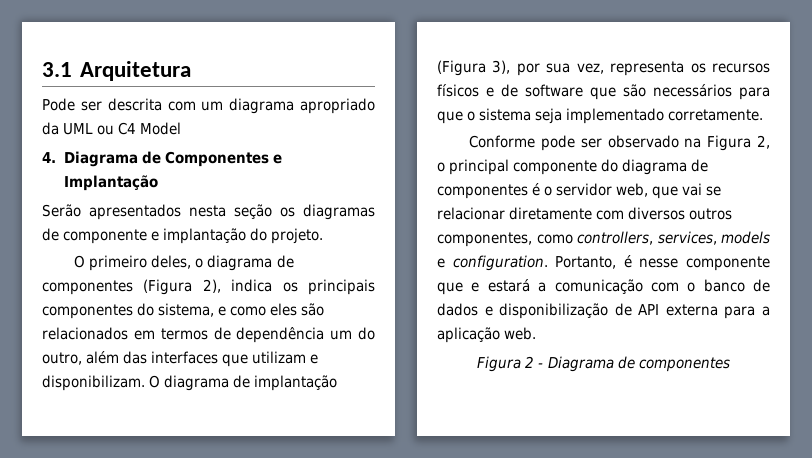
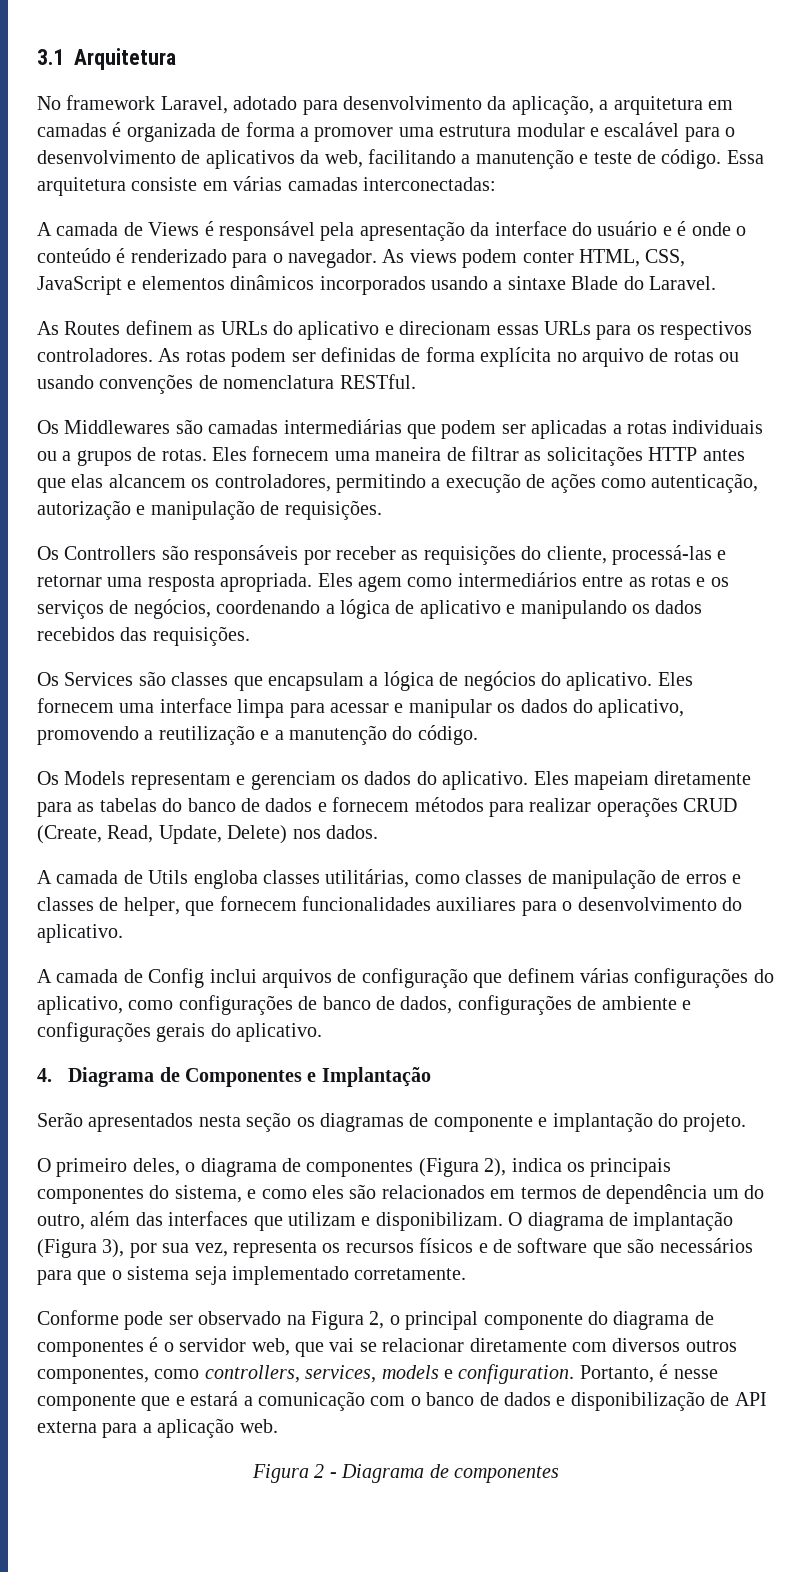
- Pode ser descrita com um diagrama apropriado da UML ou C4 Model
+ No framework Laravel, adotado para desenvolvimento da aplicação, a arquitetura em camadas é organizada de forma a promover uma estrutura modular e escalável para o desenvolvimento de aplicativos da web, facilitando a manutenção e teste de código. Essa arquitetura consiste em várias camadas interconectadas:
+ A camada de Views é responsável pela apresentação da interface do usuário e é onde o conteúdo é renderizado para o navegador. As views podem conter HTML, CSS, JavaScript e elementos dinâmicos incorporados usando a sintaxe Blade do Laravel.
+ As Routes definem as URLs do aplicativo e direcionam essas URLs para os respectivos controladores. As rotas podem ser definidas de forma explícita no arquivo de rotas ou usando convenções de nomenclatura RESTful.
+ Os Middlewares são camadas intermediárias que podem ser aplicadas a rotas individuais ou a grupos de rotas. Eles fornecem uma maneira de filtrar as solicitações HTTP antes que elas alcancem os controladores, permitindo a execução de ações como autenticação, autorização e manipulação de requisições.
+ Os Controllers são responsáveis por receber as requisições do cliente, processá-las e retornar uma resposta apropriada. Eles agem como intermediários entre as rotas e os serviços de negócios, coordenando a lógica de aplicativo e manipulando os dados recebidos das requisições.
+ Os Services são classes que encapsulam a lógica de negócios do aplicativo. Eles fornecem uma interface limpa para acessar e manipular os dados do aplicativo, promovendo a reutilização e a manutenção do código.
+ Os Models representam e gerenciam os dados do aplicativo. Eles mapeiam diretamente para as tabelas do banco de dados e fornecem métodos para realizar operações CRUD (Create, Read, Update, Delete) nos dados.
+ A camada de Utils engloba classes utilitárias, como classes de manipulação de erros e classes de helper, que fornecem funcionalidades auxiliares para o desenvolvimento do aplicativo.
+ A camada de Config inclui arquivos de configuração que definem várias configurações do aplicativo, como configurações de banco de dados, configurações de ambiente e configurações gerais do aplicativo.

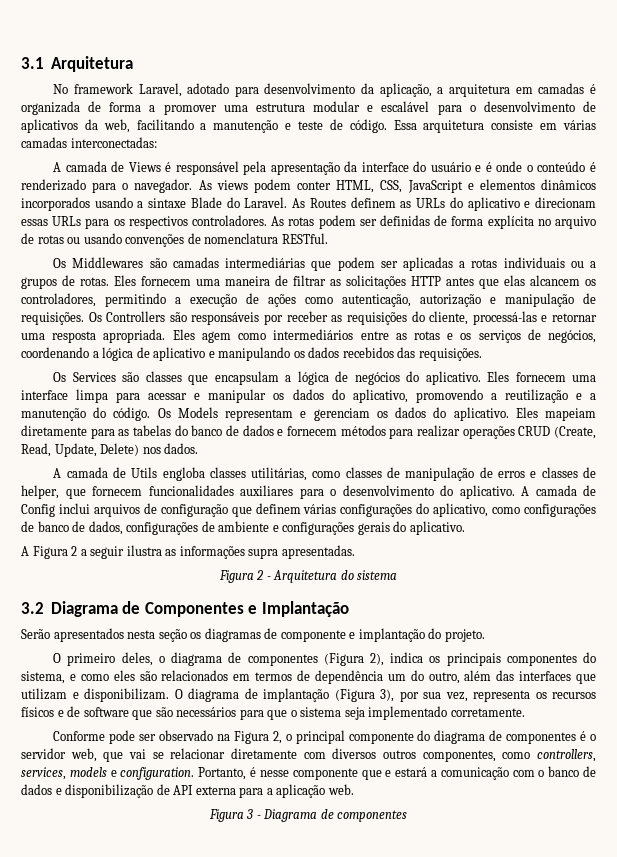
- As views podem conter HTML, CSS, JavaScript e elementos dinâmicos incorporados usando a sintaxe Blade do Laravel.
- As Routes definem as URLs do aplicativo e direcionam essas URLs para os respectivos controladores.
+ As views podem conter HTML, CSS, JavaScript e elementos dinâmicos incorporados usando a sintaxe Blade do Laravel. As Routes definem as URLs do aplicativo e direcionam essas URLs para os respectivos controladores.
- Eles fornecem uma maneira de filtrar as solicitações HTTP antes que elas alcancem os controladores, permitindo a execução de ações como autenticação, autorização e manipulação de requisições.
- Os Controllers são responsáveis por receber as requisições do cliente, processá-las e retornar uma resposta apropriada.
+ Eles fornecem uma maneira de filtrar as solicitações HTTP antes que elas alcancem os controladores, permitindo a execução de ações como autenticação, autorização e manipulação de requisições. Os Controllers são responsáveis por receber as requisições do cliente, processá-las e retornar uma resposta apropriada.
- Eles fornecem uma interface limpa para acessar e manipular os dados do aplicativo, promovendo a reutilização e a manutenção do código.
- Os Models representam e gerenciam os dados do aplicativo.
+ Eles fornecem uma interface limpa para acessar e manipular os dados do aplicativo, promovendo a reutilização e a manutenção do código. Os Models representam e gerenciam os dados do aplicativo.
- A camada de Utils engloba classes utilitárias, como classes de manipulação de erros e classes de helper, que fornecem funcionalidades auxiliares para o desenvolvimento do aplicativo.
- A camada de Config inclui arquivos de configuração que definem várias configurações do aplicativo, como configurações de banco de dados, configurações de ambiente e configurações gerais do aplicativo.
+ A camada de Utils engloba classes utilitárias, como classes de manipulação de erros e classes de helper, que fornecem funcionalidades auxiliares para o desenvolvimento do aplicativo. A camada de Config inclui arquivos de configuração que definem várias configurações do aplicativo, como configurações de banco de dados, configurações de ambiente e configurações gerais do aplicativo.
- 4. Diagrama de Componentes e Implantação
+ A Figura 2 a seguir ilustra as informações supra apresentadas.
+ Figura 2 - Arquitetura do sistema
+ 3.2 Diagrama de Componentes e Implantação
- Figura 2 - Diagrama de componentes
+ Figura 3 - Diagrama de componentes

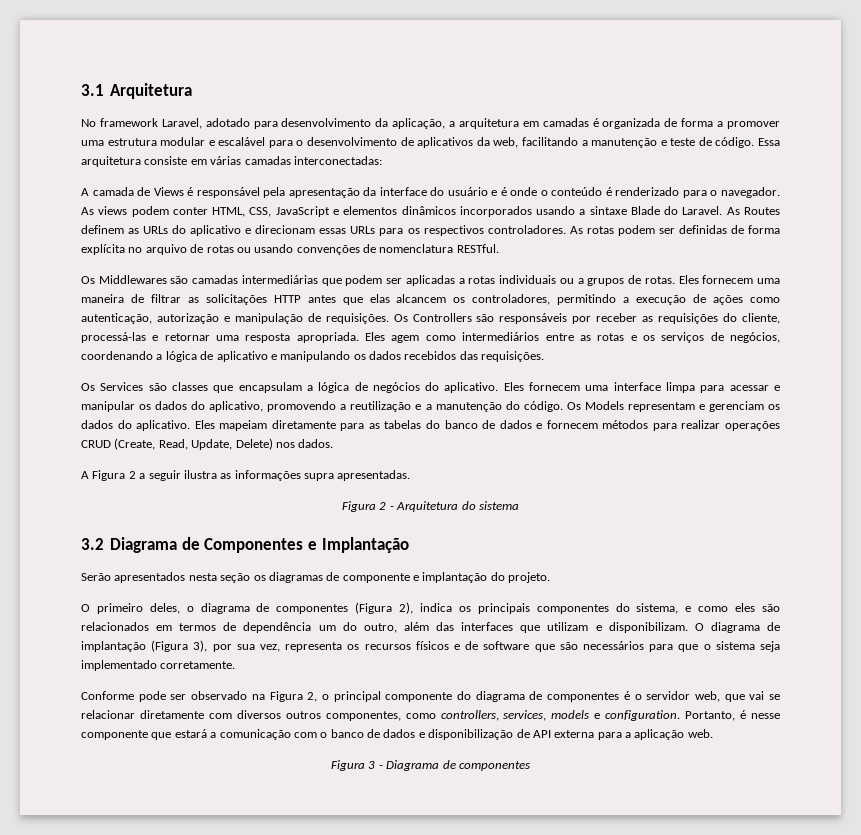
- A camada de Utils engloba classes utilitárias, como classes de manipulação de erros e classes de helper, que fornecem funcionalidades auxiliares para o desenvolvimento do aplicativo. A camada de Config inclui arquivos de configuração que definem várias configurações do aplicativo, como configurações de banco de dados, configurações de ambiente e configurações gerais do aplicativo.
- Portanto, é nesse componente que e estará a comunicação com o banco de dados e disponibilização de API externa para a aplicação web.
+ Portanto, é nesse componente que estará a comunicação com o banco de dados e disponibilização de API externa para a aplicação web.

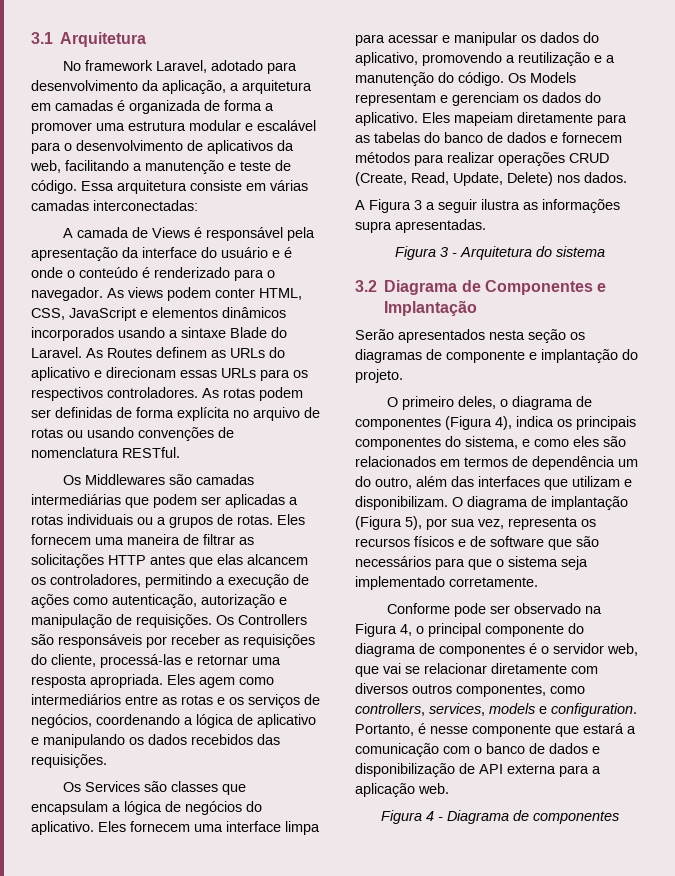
- A Figura 2 a seguir ilustra as informações supra apresentadas.
+ A Figura 3 a seguir ilustra as informações supra apresentadas.
- Figura 2 - Arquitetura do sistema
+ Figura 3 - Arquitetura do sistema
- O primeiro deles, o diagrama de componentes (Figura 2), indica os principais componentes do sistema, e como eles são relacionados em termos de dependência um do outro, além das interfaces que utilizam e disponibilizam.
+ O primeiro deles, o diagrama de componentes (Figura 4), indica os principais componentes do sistema, e como eles são relacionados em termos de dependência um do outro, além das interfaces que utilizam e disponibilizam.
- O diagrama de implantação (Figura 3), por sua vez, representa os recursos físicos e de software que são necessários para que o sistema seja implementado corretamente.
+ O diagrama de implantação (Figura 5), por sua vez, representa os recursos físicos e de software que são necessários para que o sistema seja implementado corretamente.
- Conforme pode ser observado na Figura 2, o principal componente do diagrama de componentes é o servidor web, que vai se relacionar diretamente com diversos outros componentes, como controllers, services, models e configuration.
+ Conforme pode ser observado na Figura 4, o principal componente do diagrama de componentes é o servidor web, que vai se relacionar diretamente com diversos outros componentes, como controllers, services, models e configuration.
- Figura 3 - Diagrama de componentes
+ Figura 4 - Diagrama de componentes

